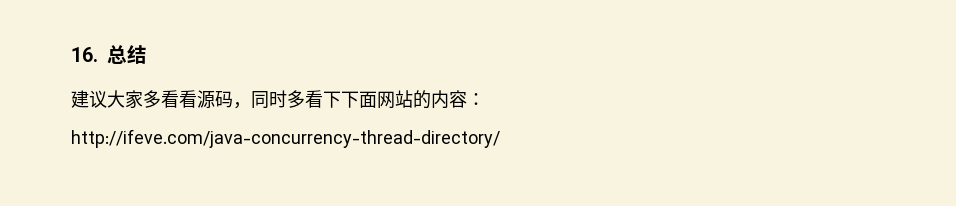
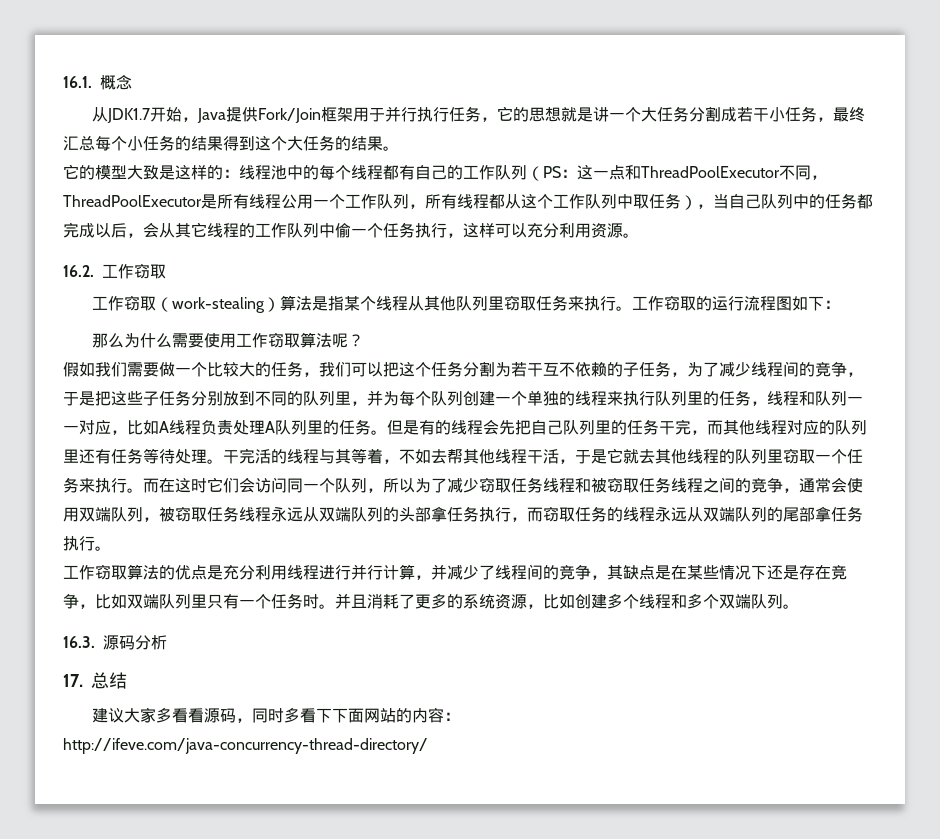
- 16.总结
+ 16.1.概念
+ 从JDK1.7开始，Java提供Fork/Join框架用于并行执行任务，它的思想就是讲一个大任务分割成若干小任务，最终汇总每个小任务的结果得到这个大任务的结果。
+ 它的模型大致是这样的：线程池中的每个线程都有自己的工作队列（PS：这一点和ThreadPoolExecutor不同，ThreadPoolExecutor是所有线程公用一个工作队列，所有线程都从这个工作队列中取任务），当自己队列中的任务都完成以后，会从其它线程的工作队列中偷一个任务执行，这样可以充分利用资源。
+ 16.2.工作窃取
+ 工作窃取（work-stealing）算法是指某个线程从其他队列里窃取任务来执行。工作窃取的运行流程图如下：
+ 那么为什么需要使用工作窃取算法呢？
+ 假如我们需要做一个比较大的任务，我们可以把这个任务分割为若干互不依赖的子任务，为了减少线程间的竞争，于是把这些子任务分别放到不同的队列里，并为每个队列创建一个单独的线程来执行队列里的任务，线程和队列一一对应，比如A线程负责处理A队列里的任务。但是有的线程会先把自己队列里的任务干完，而其他线程对应的队列里还有任务等待处理。干完活的线程与其等着，不如去帮其他线程干活，于是它就去其他线程的队列里窃取一个任务来执行。而在这时它们会访问同一个队列，所以为了减少窃取任务线程和被窃取任务线程之间的竞争，通常会使用双端队列，被窃取任务线程永远从双端队列的头部拿任务执行，而窃取任务的线程永远从双端队列的尾部拿任务执行。
+ 工作窃取算法的优点是充分利用线程进行并行计算，并减少了线程间的竞争，其缺点是在某些情况下还是存在竞争，比如双端队列里只有一个任务时。并且消耗了更多的系统资源，比如创建多个线程和多个双端队列。
+ 16.3.源码分析
+ 17.总结

